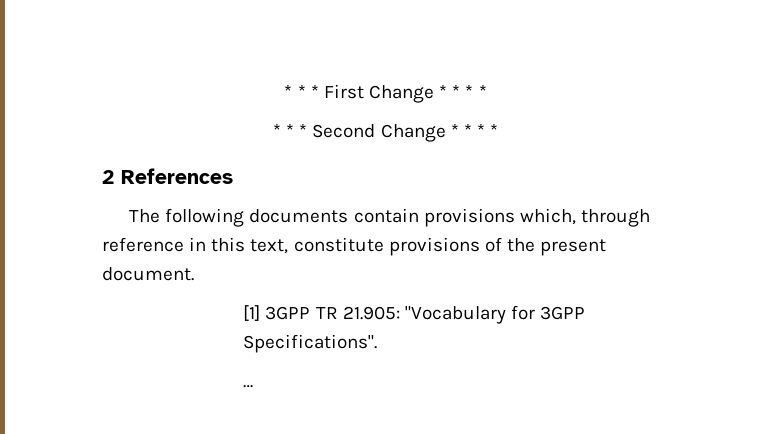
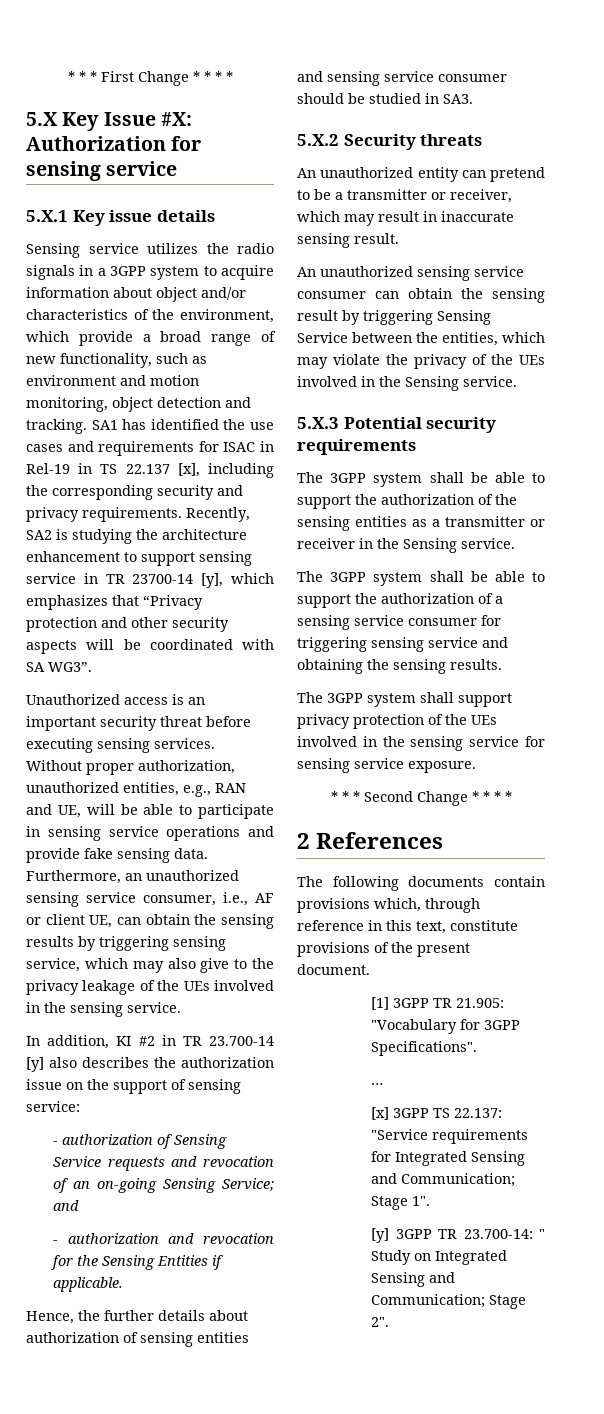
+ 5.X Key Issue #X: Authorization for sensing service
+ 5.X.1 Key issue details
+ Sensing service utilizes the radio signals in a 3GPP system to acquire information about object and/or characteristics of the environment, which provide a broad range of new functionality, such as environment and motion monitoring, object detection and tracking. SA1 has identified the use cases and requirements for ISAC in Rel-19 in TS 22.137 [x], including the corresponding security and privacy requirements. Recently, SA2 is studying the architecture enhancement to support sensing service in TR 23700-14 [y], which emphasizes that “Privacy protection and other security aspects will be coordinated with SA WG3”.
+ Unauthorized access is an important security threat before executing sensing services. Without proper authorization, unauthorized entities, e.g., RAN and UE, will be able to participate in sensing service operations and provide fake sensing data. Furthermore, an unauthorized sensing service consumer, i.e., AF or client UE, can obtain the sensing results by triggering sensing service, which may also give to the privacy leakage of the UEs involved in the sensing service.
+ In addition, KI #2 in TR 23.700-14 [y] also describes the authorization issue on the support of sensing service:
+ - authorization of Sensing Service requests and revocation of an on-going Sensing Service; and
+ - authorization and revocation for the Sensing Entities if applicable.
+ Hence, the further details about authorization of sensing entities and sensing service consumer should be studied in SA3.
+ 5.X.2 Security threats
+ An unauthorized entity can pretend to be a transmitter or receiver, which may result in inaccurate sensing result.
+ An unauthorized sensing service consumer can obtain the sensing result by triggering Sensing Service between the entities, which may violate the privacy of the UEs involved in the Sensing service.
+ 5.X.3 Potential security requirements
+ The 3GPP system shall be able to support the authorization of the sensing entities as a transmitter or receiver in the Sensing service.
+ The 3GPP system shall be able to support the authorization of a sensing service consumer for triggering sensing service and obtaining the sensing results.
+ The 3GPP system shall support privacy protection of the UEs involved in the sensing service for sensing service exposure.
+ [x] 3GPP TS 22.137: "Service requirements for Integrated Sensing and Communication; Stage 1".
+ [y] 3GPP TR 23.700-14: " Study on Integrated Sensing and Communication; Stage 2".

